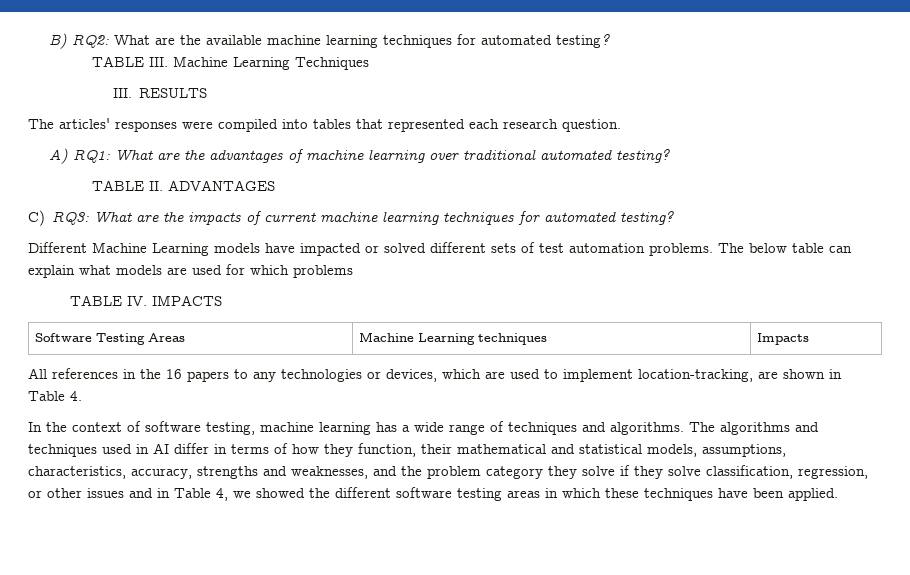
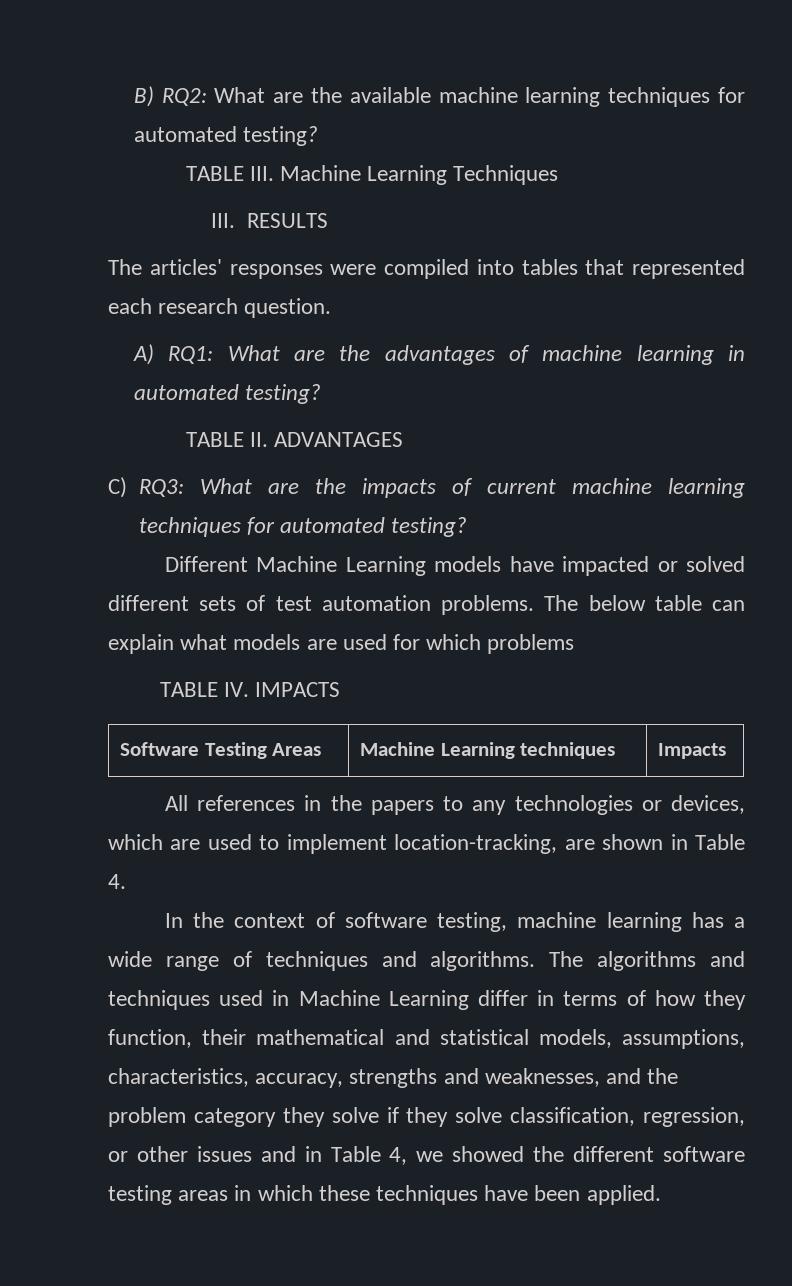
- A) RQ1: What are the advantages of machine learning over traditional automated testing?
+ A) RQ1: What are the advantages of machine learning in automated testing?
- All references in the 16 papers to any technologies or devices, which are used to implement location-tracking, are shown in Table 4.
+ All references in the papers to any technologies or devices, which are used to implement location-tracking, are shown in Table 4.
- The algorithms and techniques used in AI differ in terms of how they function, their mathematical and statistical models, assumptions, characteristics, accuracy, strengths and weaknesses, and the problem category they solve if they solve classification, regression, or other issues and in Table 4, we showed the different software testing areas in which these techniques have been applied.
+ The algorithms and techniques used in Machine Learning differ in terms of how they function, their mathematical and statistical models, assumptions, characteristics, accuracy, strengths and weaknesses, and the problem category they solve if they solve classification, regression, or other issues and in Table 4, we showed the different software testing areas in which these techniques have been applied.

